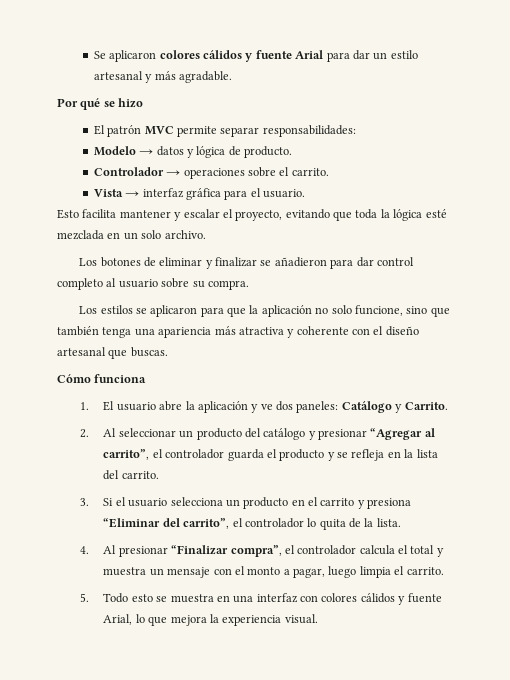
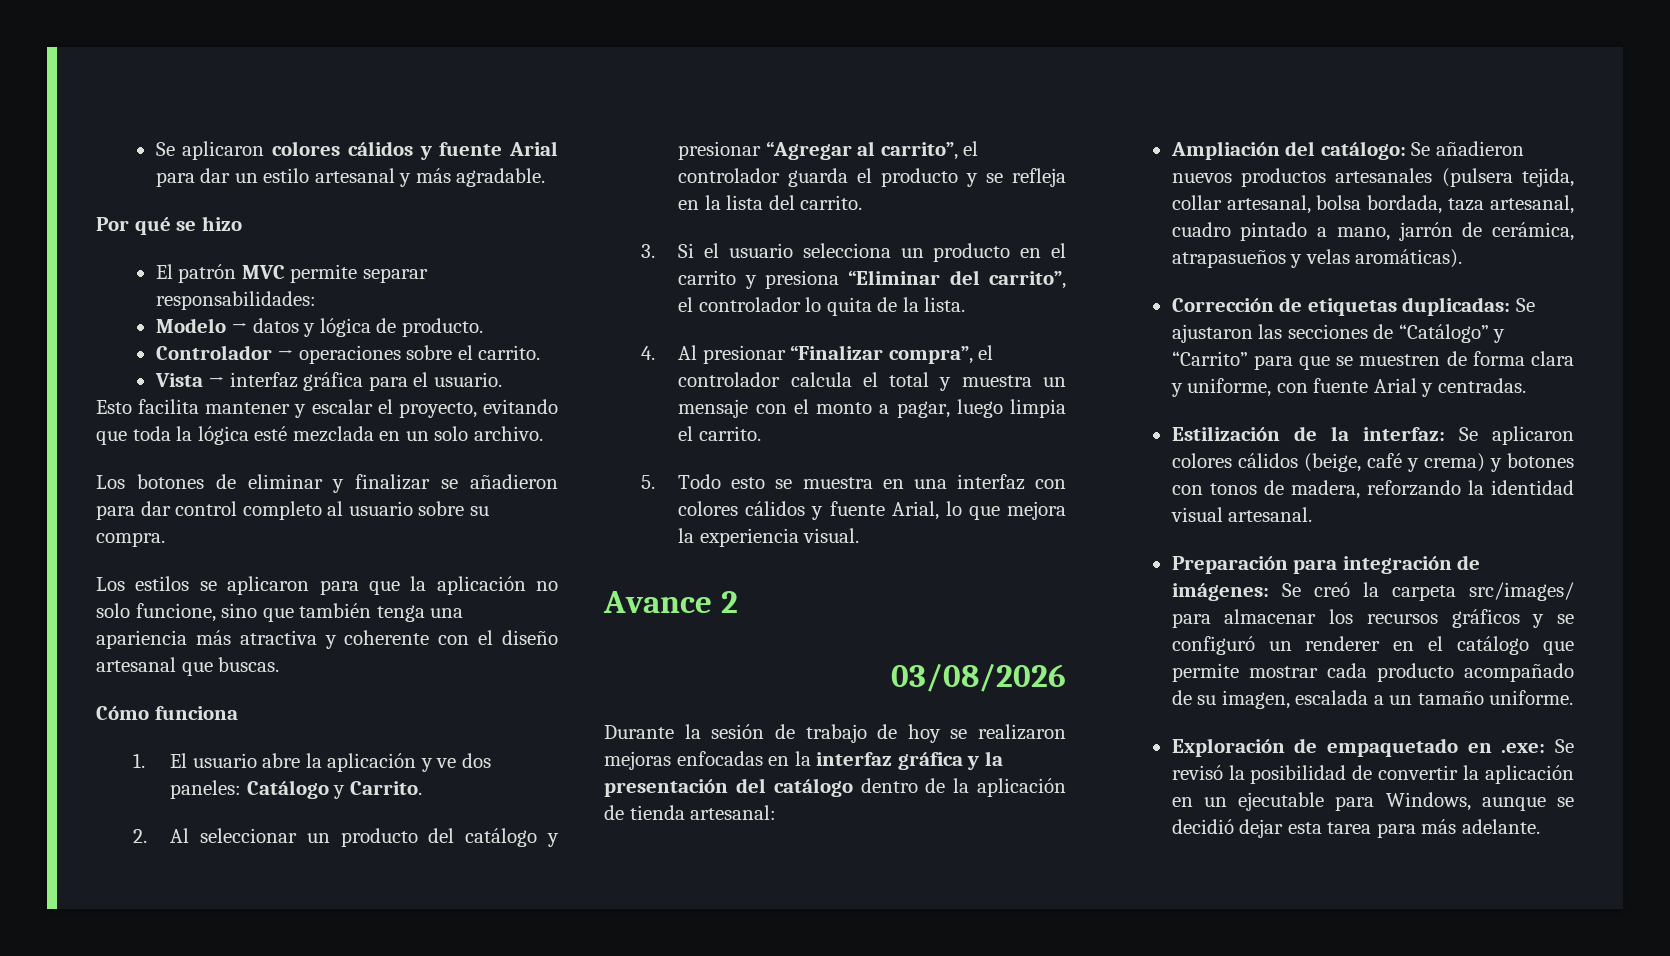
+ Avance 2
+ 03/08/2026
+ Durante la sesión de trabajo de hoy se realizaron mejoras enfocadas en la interfaz gráfica y la presentación del catálogo dentro de la aplicación de tienda artesanal:
+ Ampliación del catálogo: Se añadieron nuevos productos artesanales (pulsera tejida, collar artesanal, bolsa bordada, taza artesanal, cuadro pintado a mano, jarrón de cerámica, atrapasueños y velas aromáticas).
+ Corrección de etiquetas duplicadas: Se ajustaron las secciones de “Catálogo” y “Carrito” para que se muestren de forma clara y uniforme, con fuente Arial y centradas.
+ Estilización de la interfaz: Se aplicaron colores cálidos (beige, café y crema) y botones con tonos de madera, reforzando la identidad visual artesanal.
+ Preparación para integración de imágenes: Se creó la carpeta src/images/ para almacenar los recursos gráficos y se configuró un renderer en el catálogo que permite mostrar cada producto acompañado de su imagen, escalada a un tamaño uniforme.
+ Exploración de empaquetado en .exe: Se revisó la posibilidad de convertir la aplicación en un ejecutable para Windows, aunque se decidió dejar esta tarea para más adelante.

